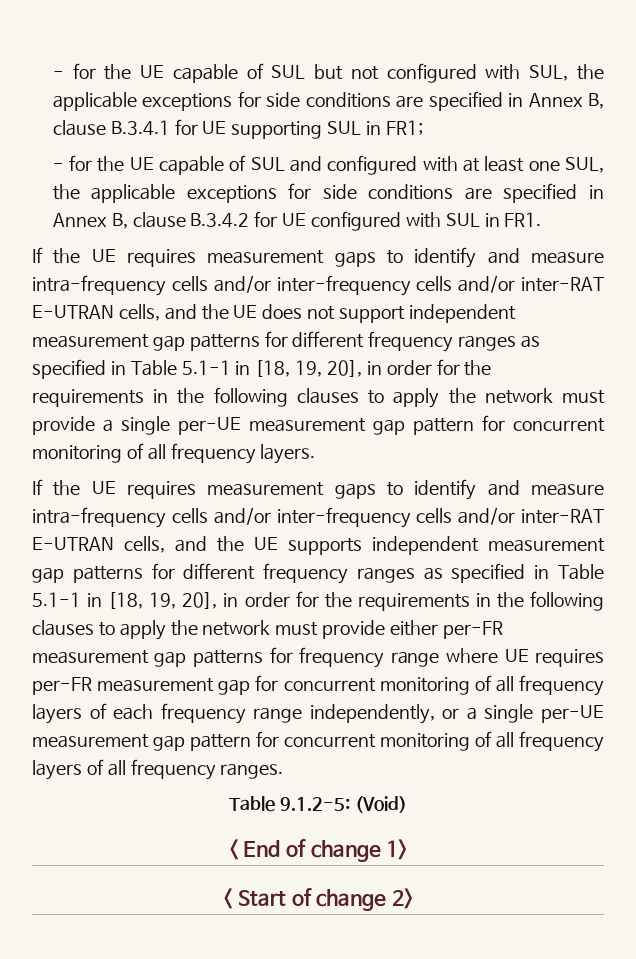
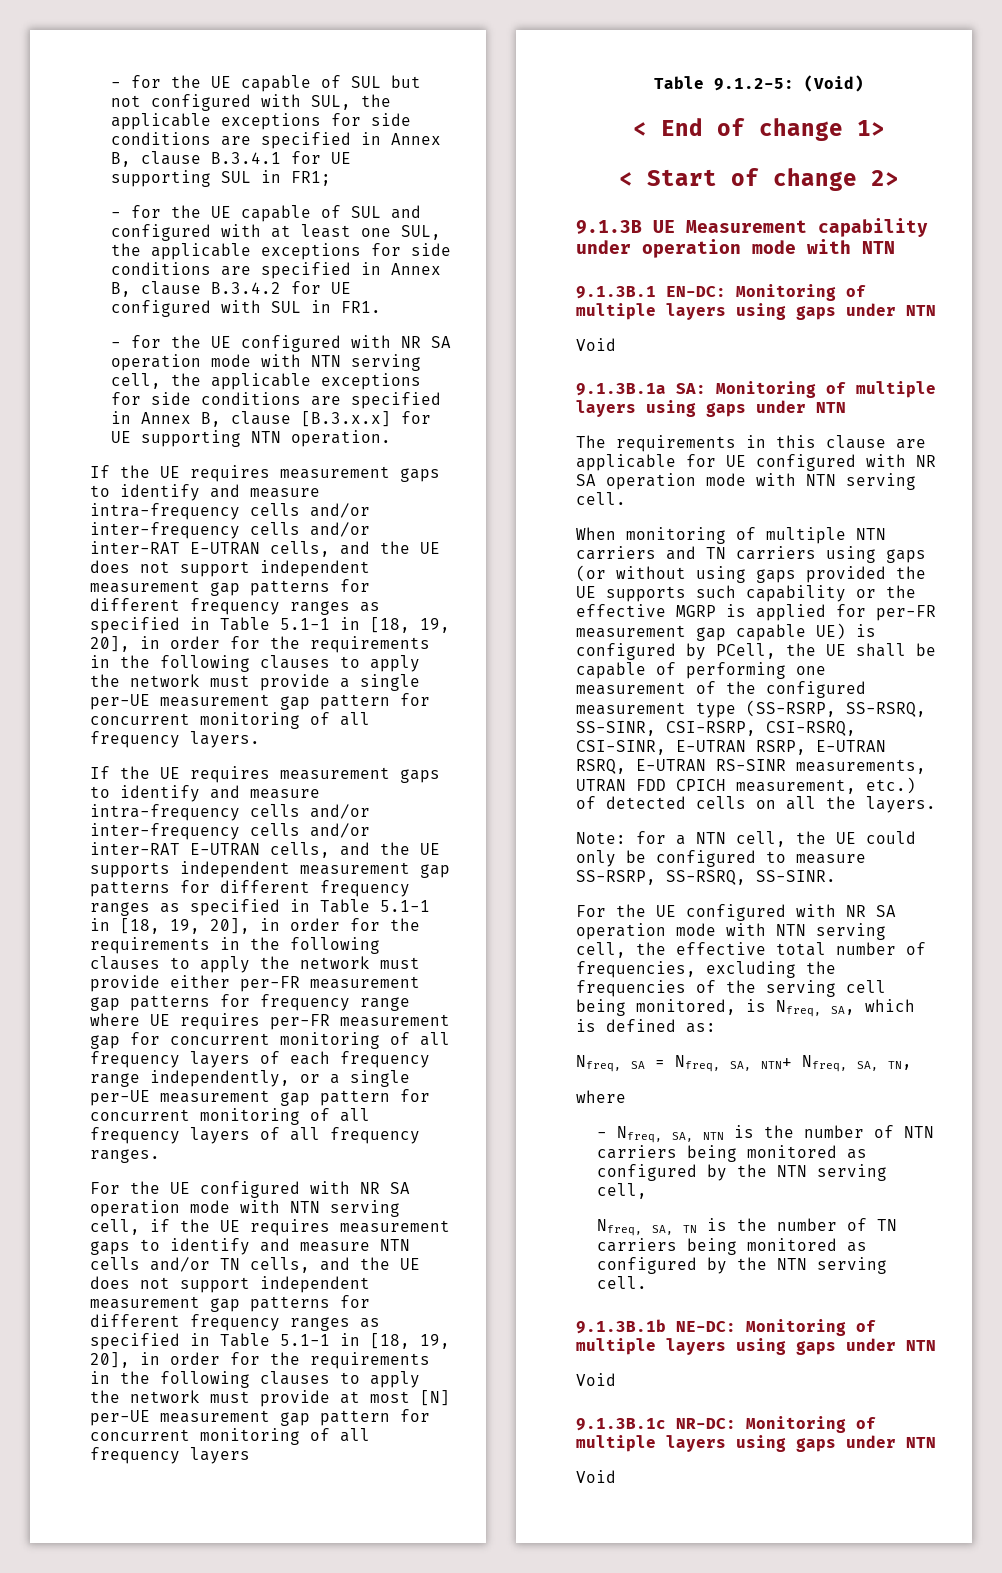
+ - for the UE configured with NR SA operation mode with NTN serving cell, the applicable exceptions for side conditions are specified in Annex B, clause [B.3.x.x] for UE supporting NTN operation.
+ For the UE configured with NR SA operation mode with NTN serving cell, if the UE requires measurement gaps to identify and measure NTN cells and/or TN cells, and the UE does not support independent measurement gap patterns for different frequency ranges as specified in Table 5.1-1 in [18, 19, 20], in order for the requirements in the following clauses to apply the network must provide at most [N] per-UE measurement gap pattern for concurrent monitoring of all frequency layers
+ 9.1.3B UE Measurement capability under operation mode with NTN
+ 9.1.3B.1 EN-DC: Monitoring of multiple layers using gaps under NTN
+ Void
+ 9.1.3B.1a SA: Monitoring of multiple layers using gaps under NTN
+ The requirements in this clause are applicable for UE configured with NR SA operation mode with NTN serving cell.
+ When monitoring of multiple NTN carriers and TN carriers using gaps (or without using gaps provided the UE supports such capability or the effective MGRP is applied for per-FR measurement gap capable UE) is configured by PCell, the UE shall be capable of performing one measurement of the configured measurement type (SS-RSRP, SS-RSRQ, SS-SINR, CSI-RSRP, CSI-RSRQ, CSI-SINR, E-UTRAN RSRP, E-UTRAN RSRQ, E-UTRAN RS-SINR measurements, UTRAN FDD CPICH measurement, etc.) of detected cells on all the layers.
+ Note: for a NTN cell, the UE could only be configured to measure SS-RSRP, SS-RSRQ, SS-SINR.
+ For the UE configured with NR SA operation mode with NTN serving cell, the effective total number of frequencies, excluding the frequencies of the serving cell being monitored, is Nfreq, SA, which is defined as:
+ Nfreq, SA = Nfreq, SA, NTN+ Nfreq, SA, TN,
+ where
+ - Nfreq, SA, NTN is the number of NTN carriers being monitored as configured by the NTN serving cell,
+ Nfreq, SA, TN is the number of TN carriers being monitored as configured by the NTN serving cell.
+ 9.1.3B.1b NE-DC: Monitoring of multiple layers using gaps under NTN
+ Void
+ 9.1.3B.1c NR-DC: Monitoring of multiple layers using gaps under NTN
+ Void

